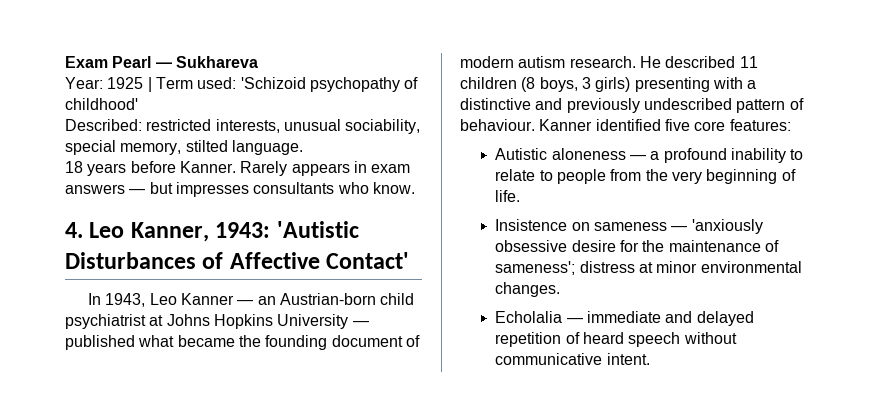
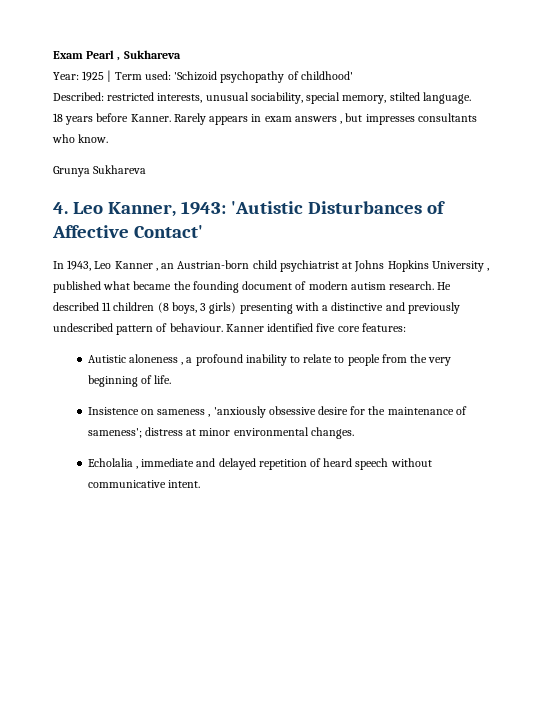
- Exam Pearl — Sukhareva
+ Exam Pearl , Sukhareva
- Rarely appears in exam answers — but impresses consultants who know.
+ Rarely appears in exam answers , but impresses consultants who know.
+ Grunya Sukhareva
- In 1943, Leo Kanner — an Austrian-born child psychiatrist at Johns Hopkins University — published what became the founding document of modern autism research.
+ In 1943, Leo Kanner , an Austrian-born child psychiatrist at Johns Hopkins University , published what became the founding document of modern autism research.
- Autistic aloneness — a profound inability to relate to people from the very beginning of life.
+ Autistic aloneness , a profound inability to relate to people from the very beginning of life.
- Insistence on sameness — 'anxiously obsessive desire for the maintenance of sameness'; distress at minor environmental changes.
+ Insistence on sameness , 'anxiously obsessive desire for the maintenance of sameness'; distress at minor environmental changes.
- Echolalia — immediate and delayed repetition of heard speech without communicative intent.
+ Echolalia , immediate and delayed repetition of heard speech without communicative intent.

